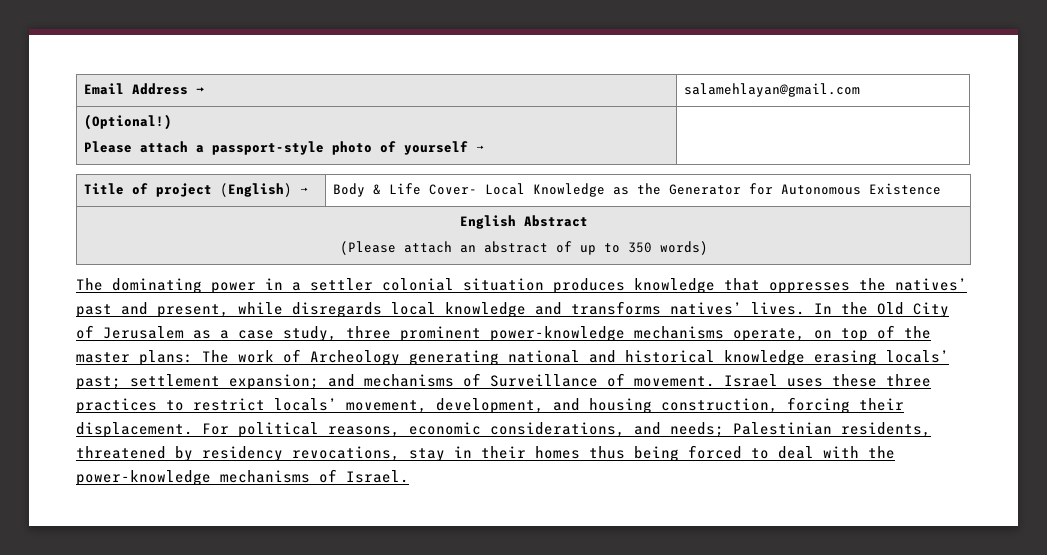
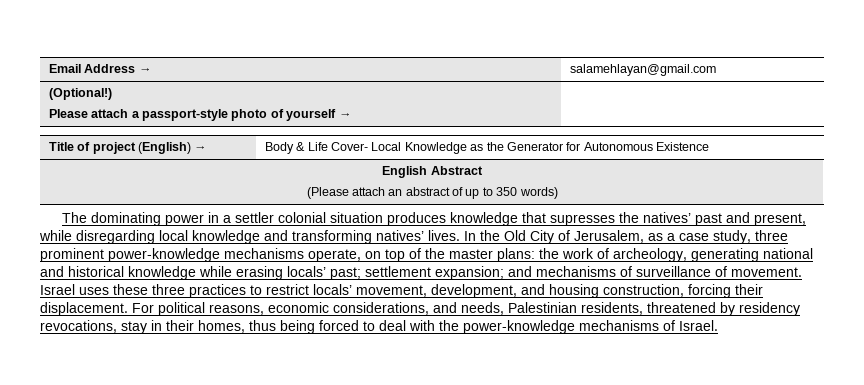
- The dominating power in a settler colonial situation produces knowledge that oppresses the natives’ past and present, while disregards local knowledge and transforms natives’ lives.
+ The dominating power in a settler colonial situation produces knowledge that supresses the natives’ past and present, while disregarding local knowledge and transforming natives’ lives.
- In the Old City of Jerusalem as a case study, three prominent power-knowledge mechanisms operate, on top of the master plans: The work of Archeology generating national and historical knowledge erasing locals’ past; settlement expansion; and mechanisms of Surveillance of movement.
+ In the Old City of Jerusalem, as a case study, three prominent power-knowledge mechanisms operate, on top of the master plans: the work of archeology, generating national and historical knowledge while erasing locals’ past; settlement expansion; and mechanisms of surveillance of movement.
- For political reasons, economic considerations, and needs; Palestinian residents, threatened by residency revocations, stay in their homes thus being forced to deal with the power-knowledge mechanisms of Israel.
+ For political reasons, economic considerations, and needs, Palestinian residents, threatened by residency revocations, stay in their homes, thus being forced to deal with the power-knowledge mechanisms of Israel.

